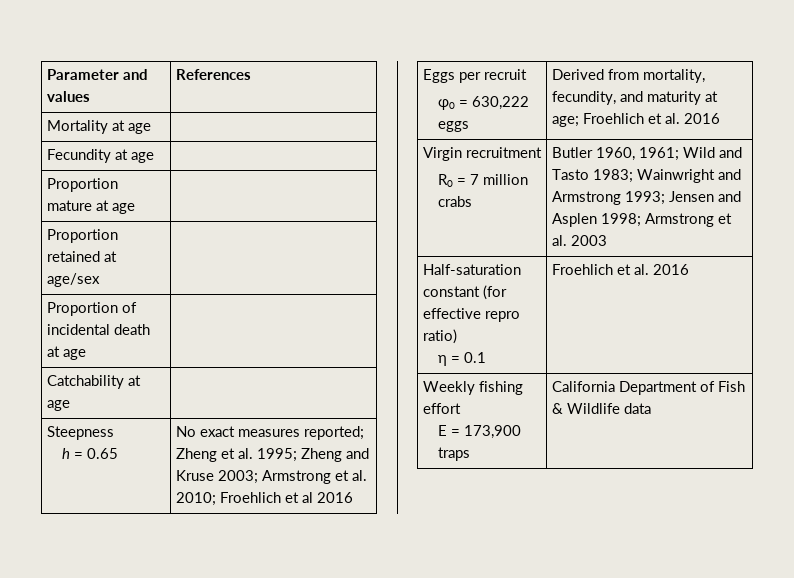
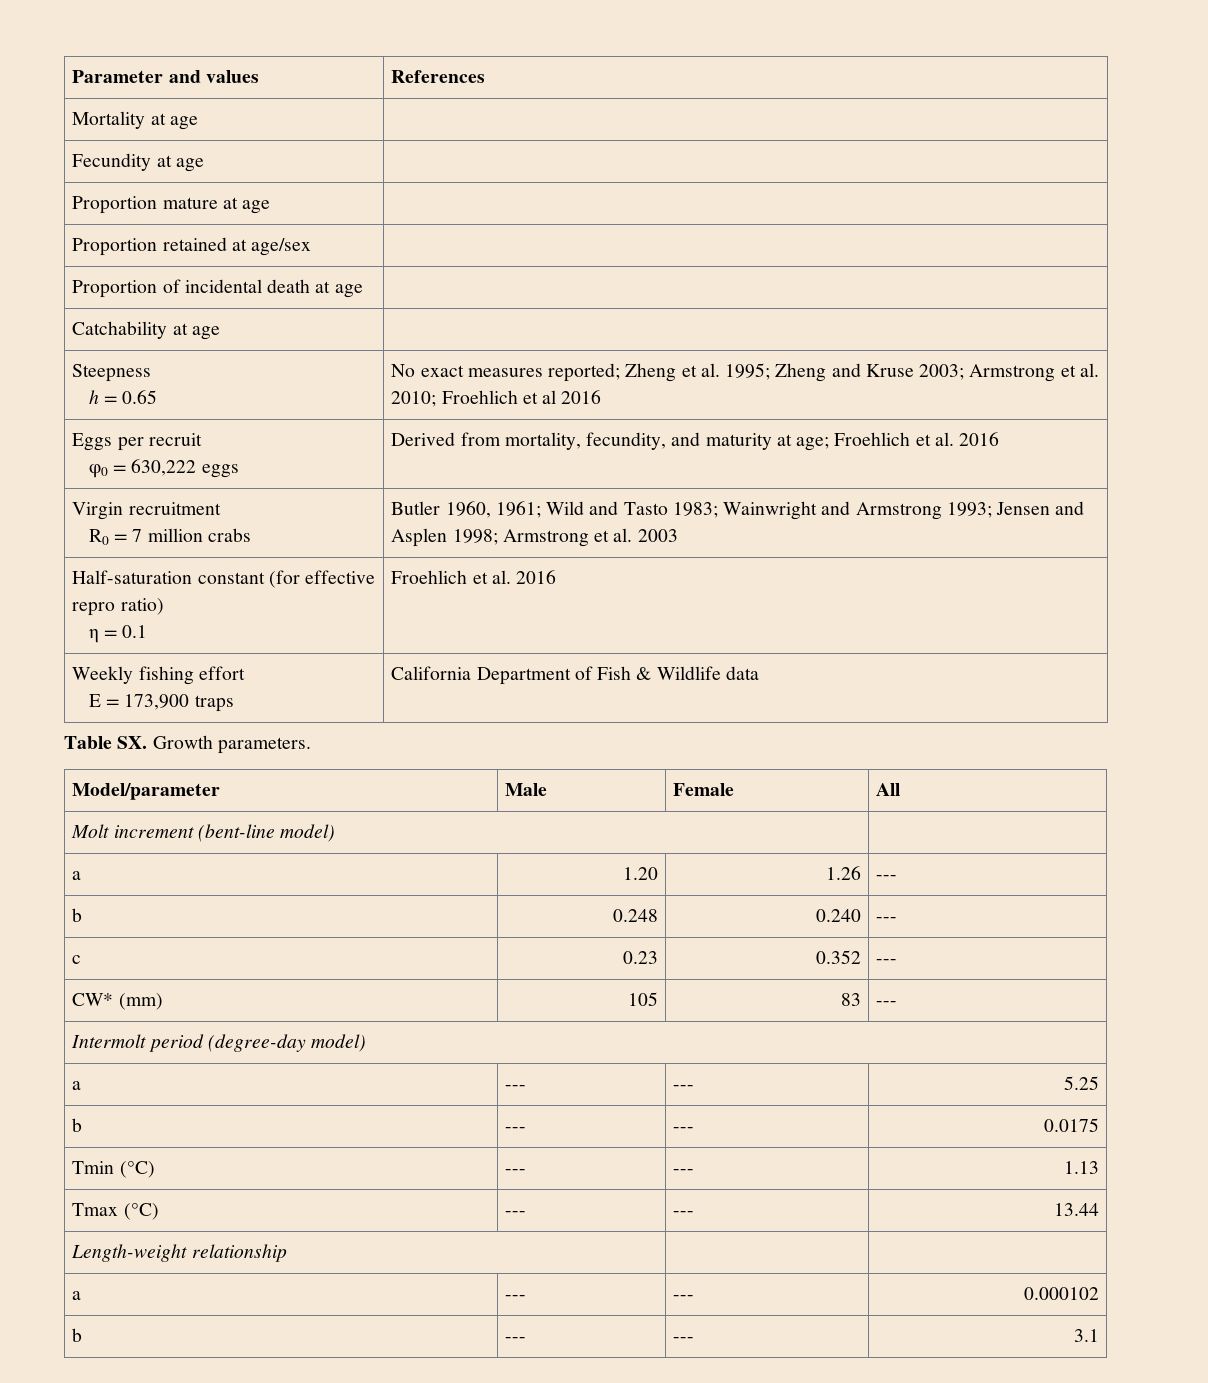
+ Table SX. Growth parameters.
+ Model/parameter | Male | Female | All
+ Molt increment (bent-line model) |
+ a | 1.20 | 1.26 | ---
+ b | 0.248 | 0.240 | ---
+ c | 0.23 | 0.352 | ---
+ CW* (mm) | 105 | 83 | ---
+ Intermolt period (degree-day model)
+ a | --- | --- | 5.25
+ b | --- | --- | 0.0175
+ Tmin (°C) | --- | --- | 1.13
+ Tmax (°C) | --- | --- | 13.44
+ Length-weight relationship | |
+ a | --- | --- | 0.000102
+ b | --- | --- | 3.1

